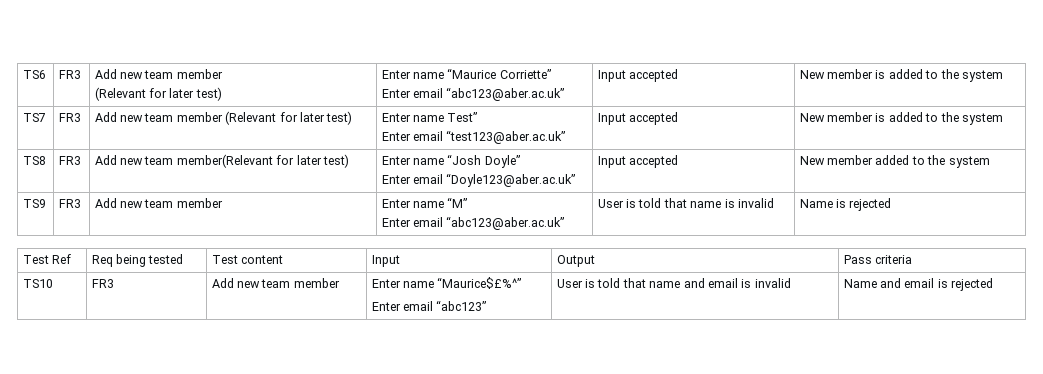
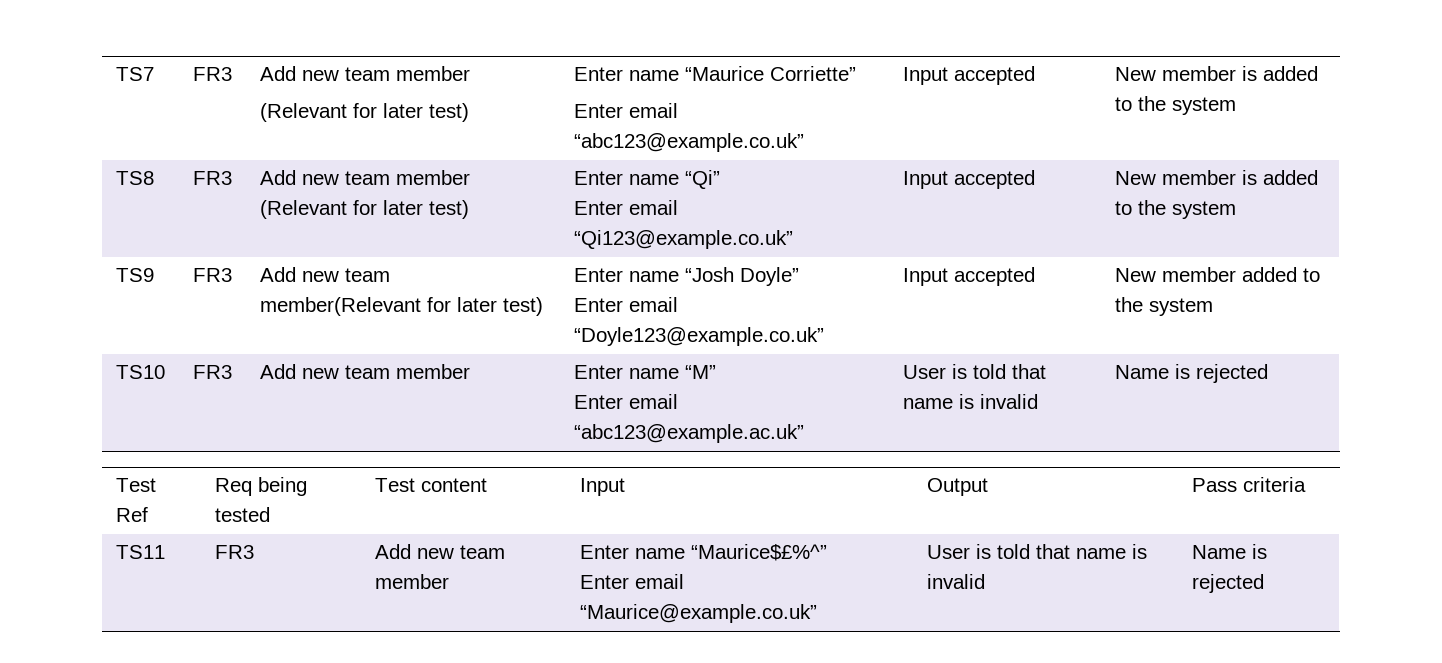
- TS6 | FR3 | Add new team member
+ TS7 | FR3 | Add new team member
  (Relevant for later test) | Enter name “Maurice Corriette”
- Enter email “abc123@aber.ac.uk” | Input accepted | New member is added to the system
- TS7 | FR3 | Add new team member (Relevant for later test) | Enter name Test”
- Enter email “test123@aber.ac.uk” | Input accepted | New member is added to the system
+ Enter email “abc123@example.co.uk” | Input accepted | New member is added to the system
- TS8 | FR3 | Add new team member(Relevant for later test) | Enter name “Josh Doyle”
- Enter email “Doyle123@aber.ac.uk” | Input accepted | New member added to the system
+ TS8 | FR3 | Add new team member (Relevant for later test) | Enter name “Qi”
+ Enter email “Qi123@example.co.uk” | Input accepted | New member is added to the system
+ TS9 | FR3 | Add new team member(Relevant for later test) | Enter name “Josh Doyle”
+ Enter email “Doyle123@example.co.uk” | Input accepted | New member added to the system
- TS9 | FR3 | Add new team member | Enter name “M”
- Enter email “abc123@aber.ac.uk” | User is told that name is invalid | Name is rejected
+ TS10 | FR3 | Add new team member | Enter name “M”
+ Enter email “abc123@example.ac.uk” | User is told that name is invalid | Name is rejected
- TS10 | FR3 | Add new team member | Enter name “Maurice$£%^”
- Enter email “abc123” | User is told that name and email is invalid | Name and email is rejected
+ TS11 | FR3 | Add new team member | Enter name “Maurice$£%^”
+ Enter email “Maurice@example.co.uk” | User is told that name is invalid | Name is rejected

